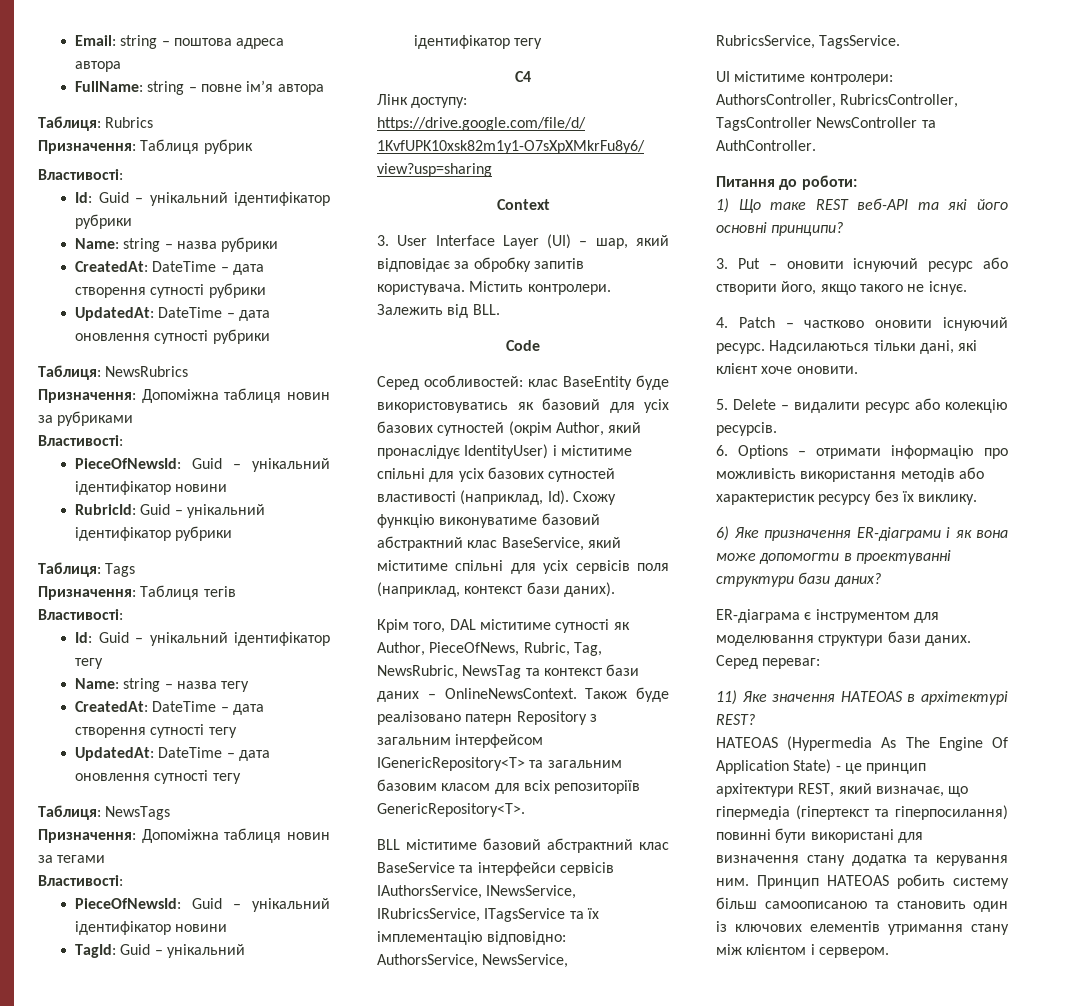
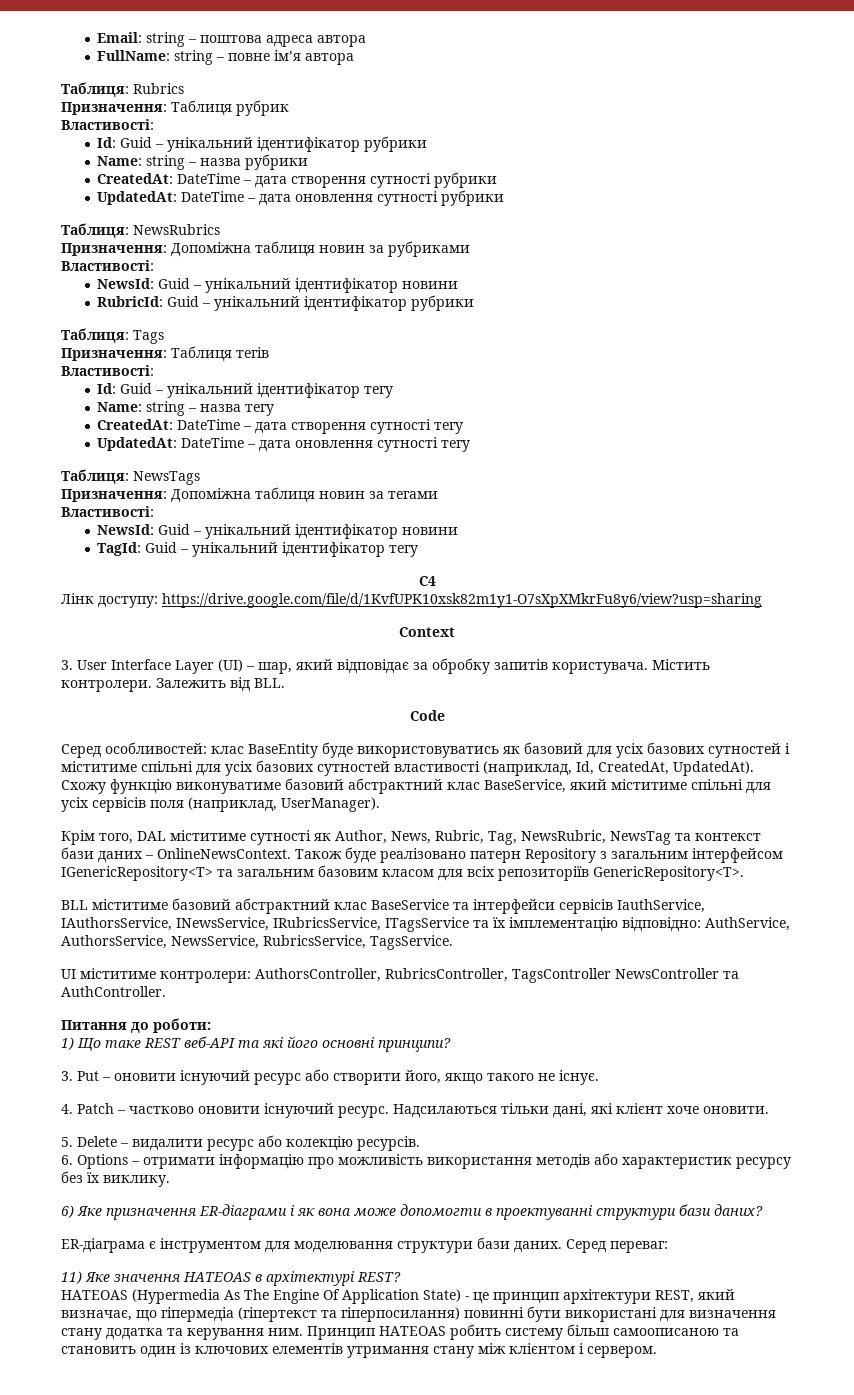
  Призначення: Допоміжна таблиця новин за рубриками
  Властивості:
- PieceOfNewsId: Guid – унікальний ідентифікатор новини
+ NewsId: Guid – унікальний ідентифікатор новини
  Призначення: Допоміжна таблиця новин за тегами
  Властивості:
- PieceOfNewsId: Guid – унікальний ідентифікатор новини
+ NewsId: Guid – унікальний ідентифікатор новини
- Серед особливостей: клас BaseEntity буде використовуватись як базовий для усіх базових сутностей (окрім Author, який пронаслідує IdentityUser) і міститиме спільні для усіх базових сутностей властивості (наприклад, Id). Схожу функцію виконуватиме базовий абстрактний клас BaseService, який міститиме спільні для усіх сервісів поля (наприклад, контекст бази даних).
+ Серед особливостей: клас BaseEntity буде використовуватись як базовий для усіх базових сутностей і міститиме спільні для усіх базових сутностей властивості (наприклад, Id, CreatedAt, UpdatedAt). Схожу функцію виконуватиме базовий абстрактний клас BaseService, який міститиме спільні для усіх сервісів поля (наприклад, UserManager).
- Крім того, DAL міститиме сутності як Author, PieceOfNews, Rubric, Tag, NewsRubric, NewsTag та контекст бази даних – OnlineNewsContext.
+ Крім того, DAL міститиме сутності як Author, News, Rubric, Tag, NewsRubric, NewsTag та контекст бази даних – OnlineNewsContext.
- BLL міститиме базовий абстрактний клас BaseService та інтерфейси сервісів IAuthorsService, INewsService, IRubricsService, ITagsService та їх імплементацію відповідно: AuthorsService, NewsService, RubricsService, TagsService.
+ BLL міститиме базовий абстрактний клас BaseService та інтерфейси сервісів IauthService, IAuthorsService, INewsService, IRubricsService, ITagsService та їх імплементацію відповідно: AuthService, AuthorsService, NewsService, RubricsService, TagsService.

